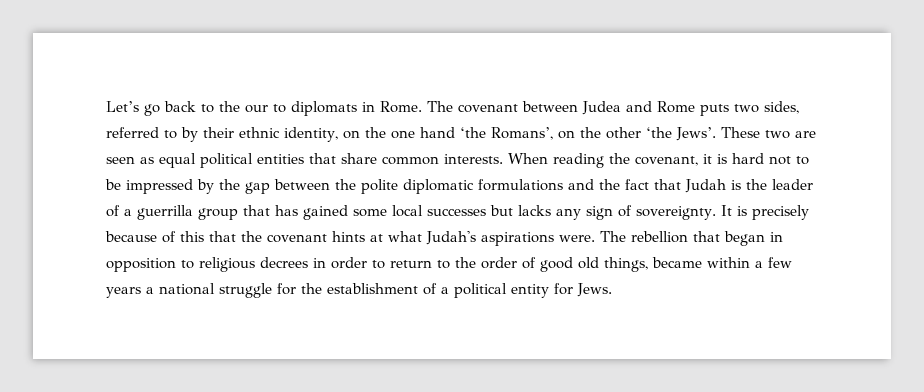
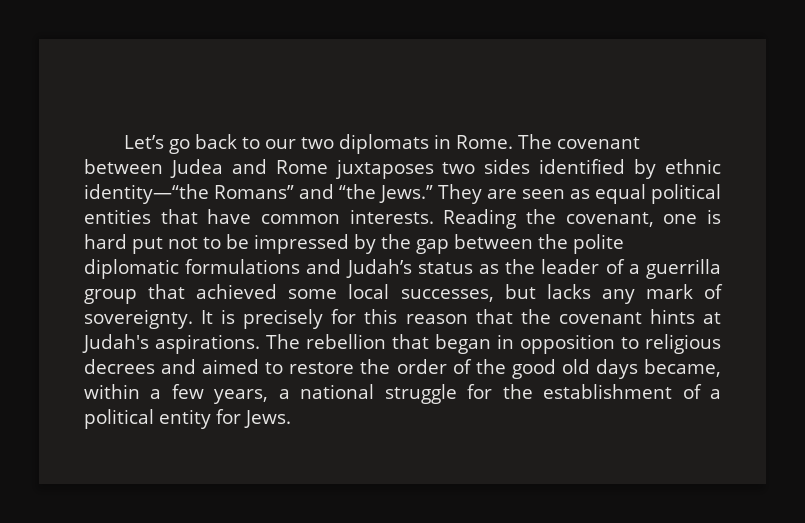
- Let’s go back to the our to diplomats in Rome.
+ Let’s go back to our two diplomats in Rome.
- The covenant between Judea and Rome puts two sides, referred to by their ethnic identity, on the one hand ‘the Romans’, on the other ‘the Jews’. These two are seen as equal political entities that share common interests.
+ The covenant between Judea and Rome juxtaposes two sides identified by ethnic identity—“the Romans” and “the Jews.” They are seen as equal political entities that have common interests.
- When reading the covenant, it is hard not to be impressed by the gap between the polite diplomatic formulations and the fact that Judah is the leader of a guerrilla group that has gained some local successes but lacks any sign of sovereignty.
+ Reading the covenant, one is hard put not to be impressed by the gap between the polite diplomatic formulations and Judah’s status as the leader of a guerrilla group that achieved some local successes, but lacks any mark of sovereignty.
- It is precisely because of this that the covenant hints at what Judah's aspirations were.
+ It is precisely for this reason that the covenant hints at Judah's aspirations.
- The rebellion that began in opposition to religious decrees in order to return to the order of good old things, became within a few years a national struggle for the establishment of a political entity for Jews.
+ The rebellion that began in opposition to religious decrees and aimed to restore the order of the good old days became, within a few years, a national struggle for the establishment of a political entity for Jews.

